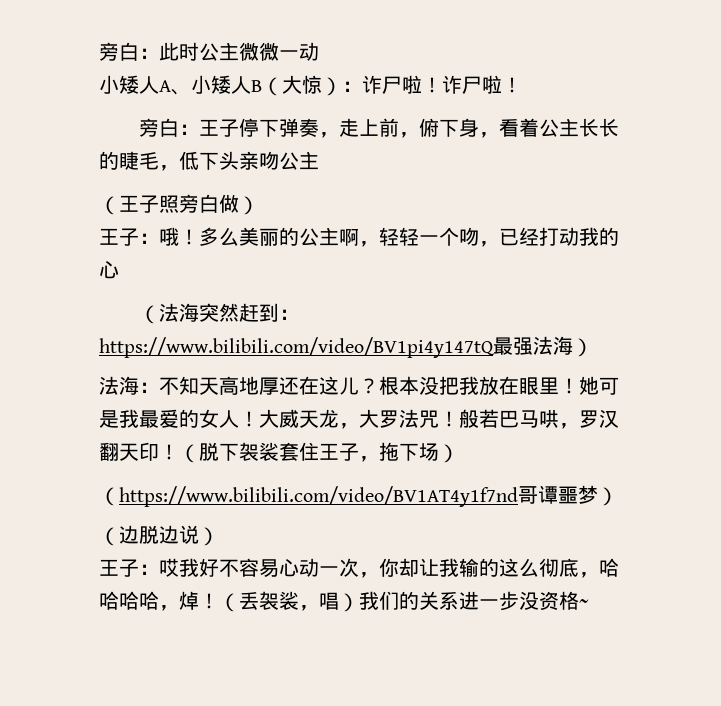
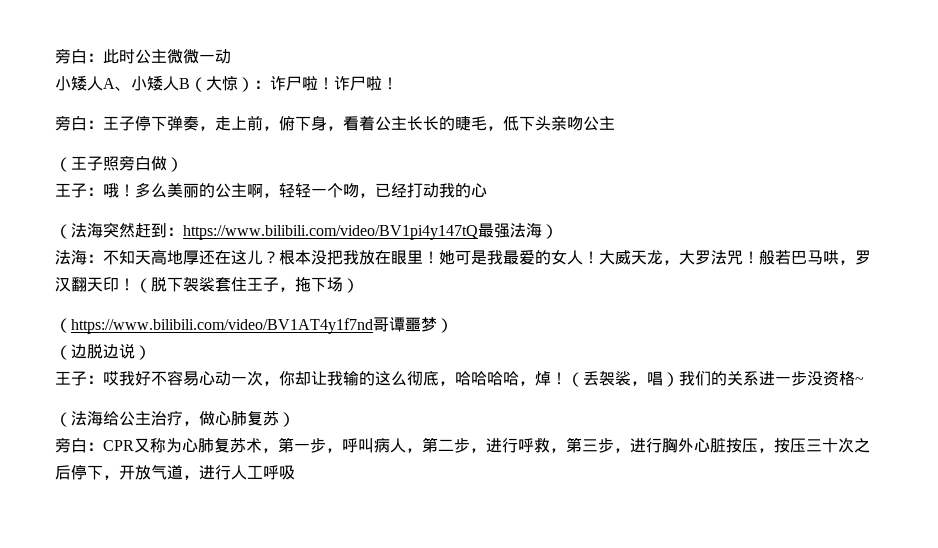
+ （法海给公主治疗，做心肺复苏）
+ 旁白：CPR又称为心肺复苏术，第一步，呼叫病人，第二步，进行呼救，第三步，进行胸外心脏按压，按压三十次之后停下，开放气道，进行人工呼吸

